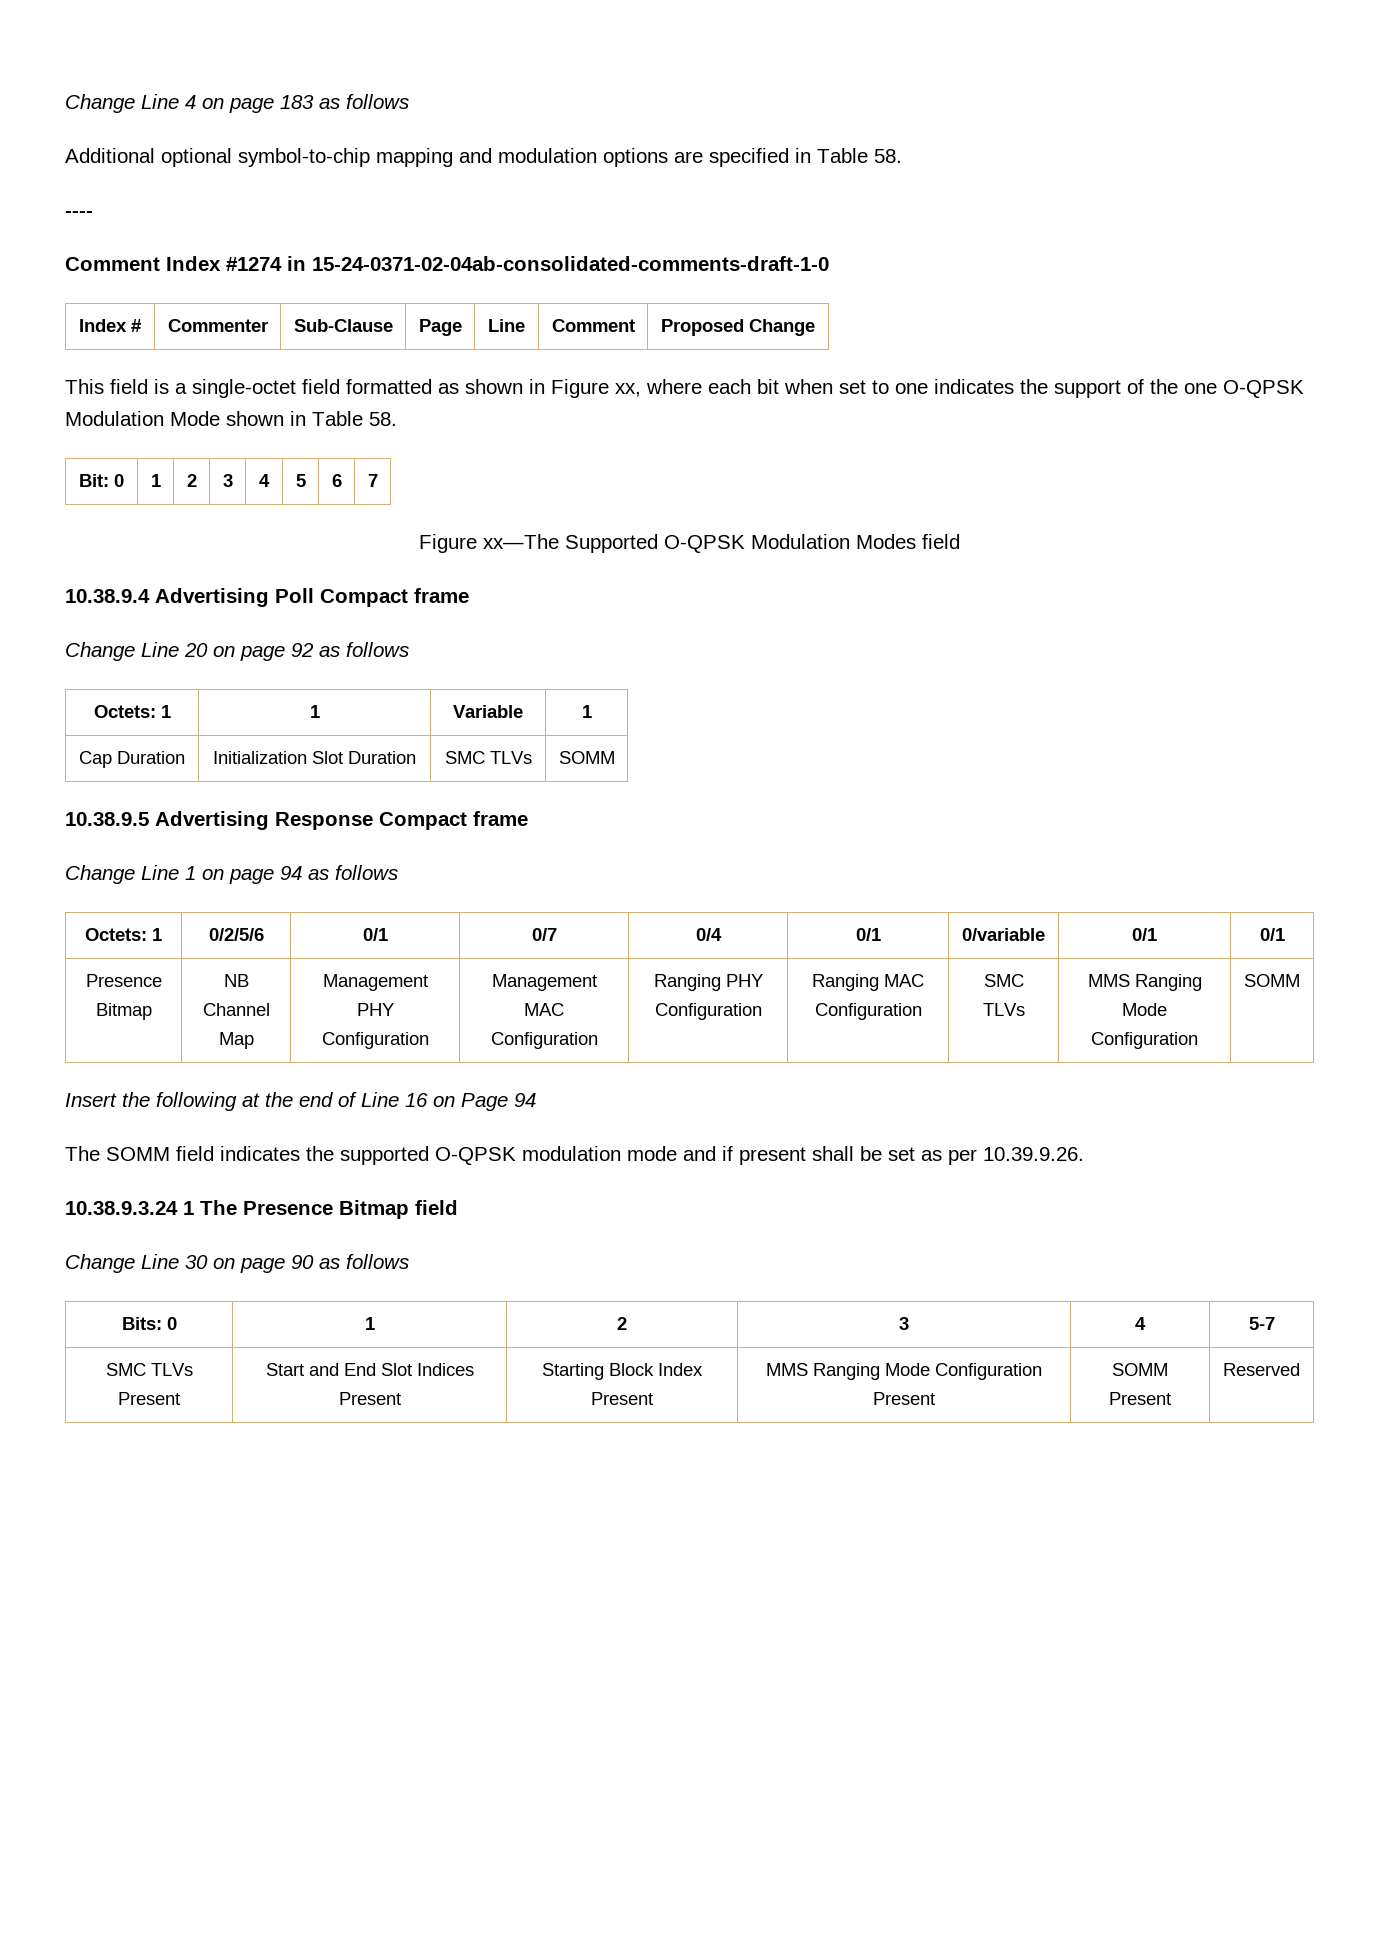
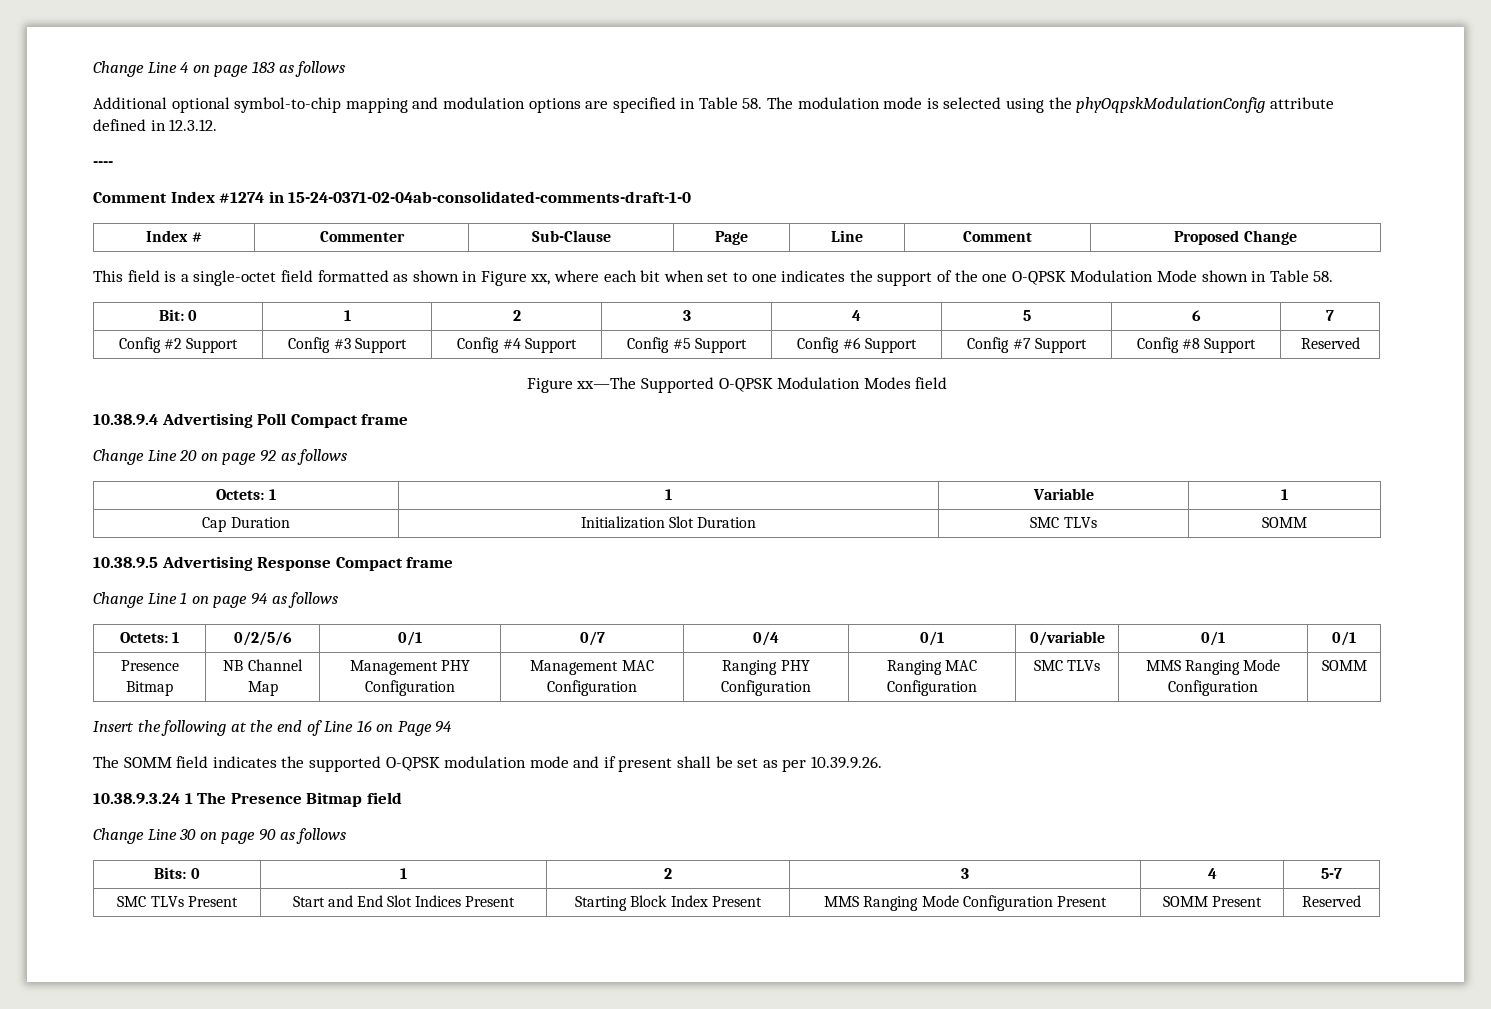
- Additional optional symbol-to-chip mapping and modulation options are specified in Table 58.
+ Additional optional symbol-to-chip mapping and modulation options are specified in Table 58. The modulation mode is selected using the phyOqpskModulationConfig attribute defined in 12.3.12.
+ Config #2 Support | Config #3 Support | Config #4 Support | Config #5 Support | Config #6 Support | Config #7 Support | Config #8 Support | Reserved

